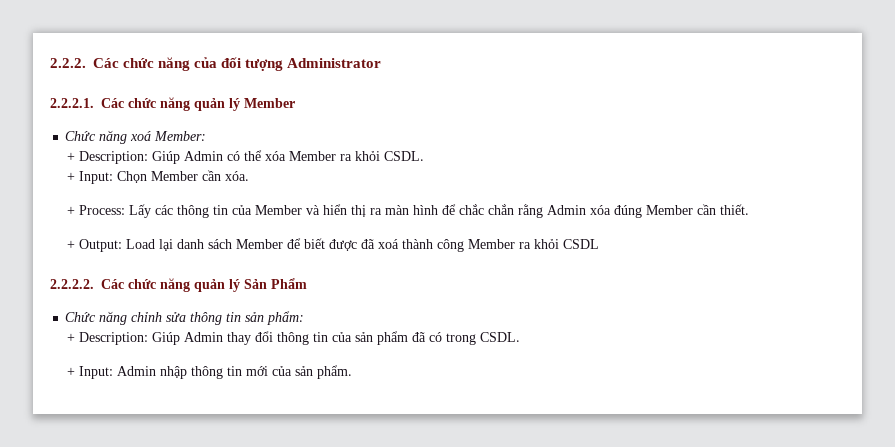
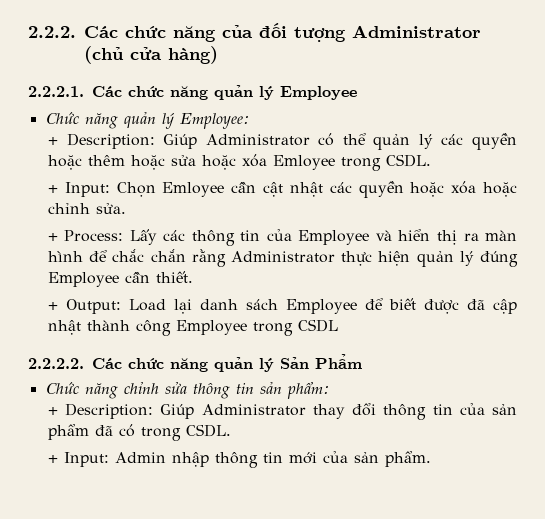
- 2.2.2. Các chức năng của đối tượng Administrator
+ 2.2.2. Các chức năng của đối tượng Administrator (chủ cửa hàng)
- 2.2.2.1. Các chức năng quản lý Member
- Chức năng xoá Member:
- + Description: Giúp Admin có thể xóa Member ra khỏi CSDL.
- + Input: Chọn Member cần xóa.
+ 2.2.2.1. Các chức năng quản lý Employee
+ Chức năng quản lý Employee:
+ + Description: Giúp Administrator có thể quản lý các quyền hoặc thêm hoặc sửa hoặc xóa Emloyee trong CSDL.
+ + Input: Chọn Emloyee cần cật nhật các quyền hoặc xóa hoặc chỉnh sửa.
- + Process: Lấy các thông tin của Member và hiển thị ra màn hình để chắc chắn rằng Admin xóa đúng Member cần thiết.
+ + Process: Lấy các thông tin của Employee và hiển thị ra màn hình để chắc chắn rằng Administrator thực hiện quản lý đúng Employee cần thiết.
- + Output: Load lại danh sách Member để biết được đã xoá thành công Member ra khỏi CSDL
+ + Output: Load lại danh sách Employee để biết được đã cập nhật thành công Employee trong CSDL
- + Description: Giúp Admin thay đổi thông tin của sản phẩm đã có trong CSDL.
+ + Description: Giúp Administrator thay đổi thông tin của sản phẩm đã có trong CSDL.

